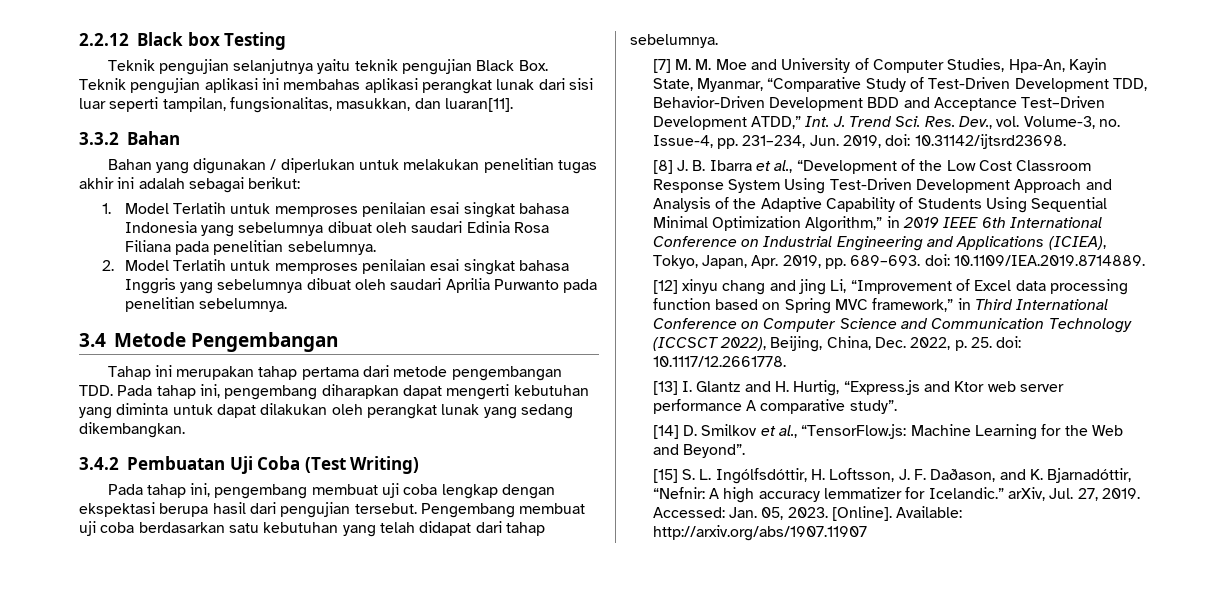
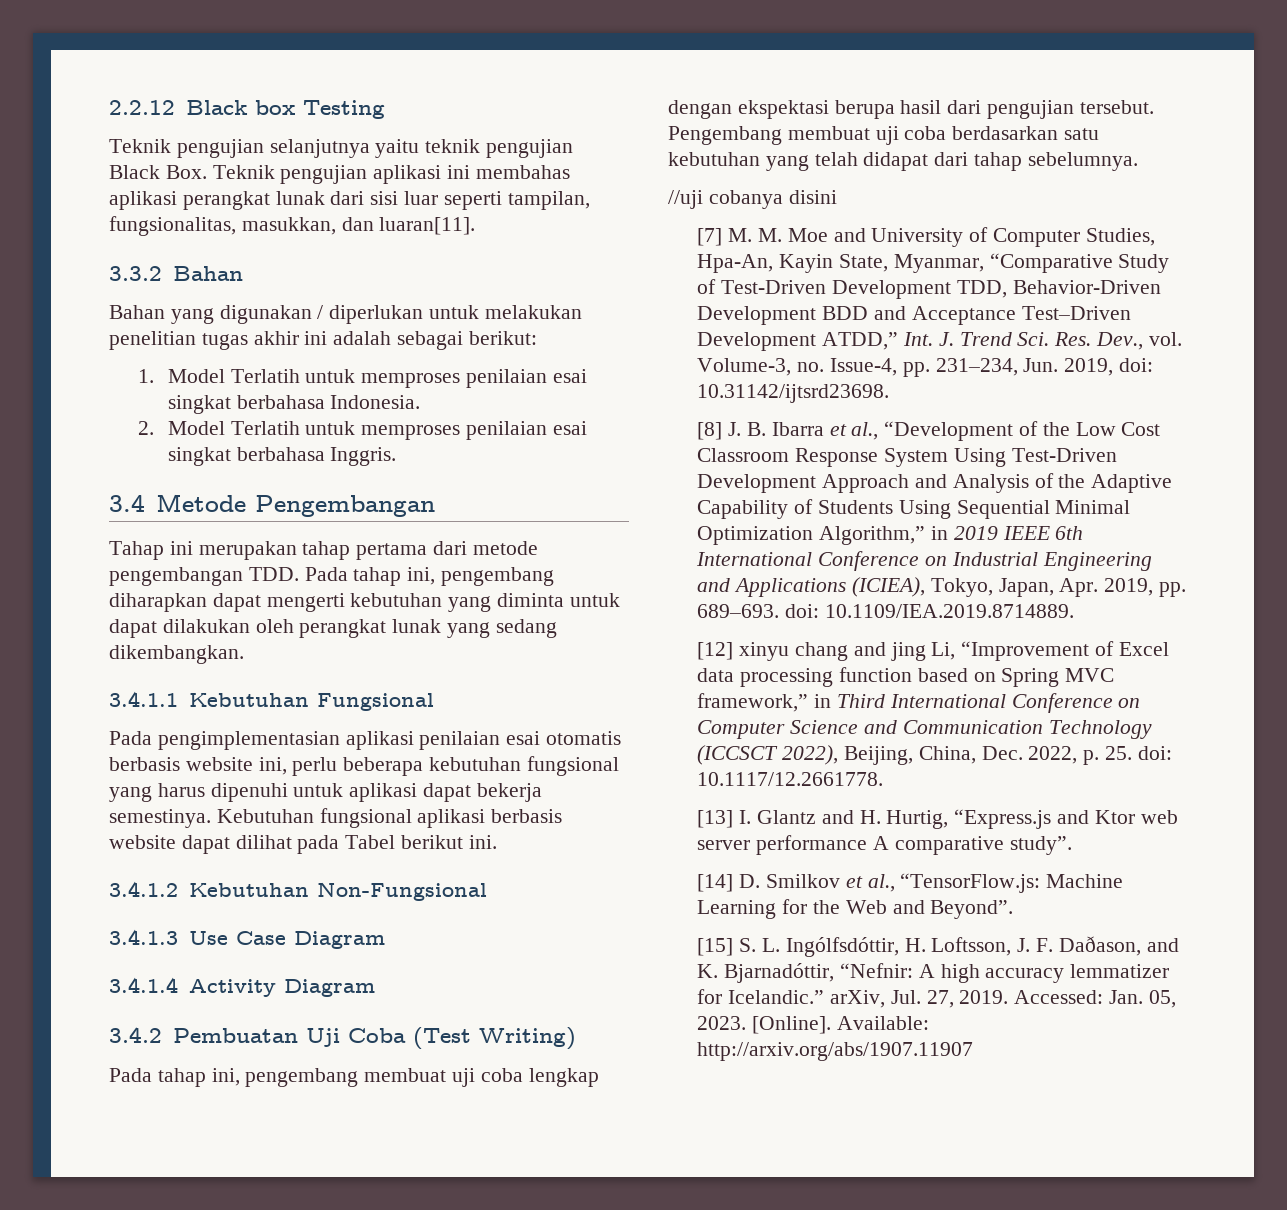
- 1. Model Terlatih untuk memproses penilaian esai singkat bahasa Indonesia yang sebelumnya dibuat oleh saudari Edinia Rosa Filiana pada penelitian sebelumnya.
+ 1. Model Terlatih untuk memproses penilaian esai singkat berbahasa Indonesia.
- 2. Model Terlatih untuk memproses penilaian esai singkat bahasa Inggris yang sebelumnya dibuat oleh saudari Aprilia Purwanto pada penelitian sebelumnya.
+ 2. Model Terlatih untuk memproses penilaian esai singkat berbahasa Inggris.
+ 3.4.1.1 Kebutuhan Fungsional
+ Pada pengimplementasian aplikasi penilaian esai otomatis berbasis website ini, perlu beberapa kebutuhan fungsional yang harus dipenuhi untuk aplikasi dapat bekerja semestinya. Kebutuhan fungsional aplikasi berbasis website dapat dilihat pada Tabel berikut ini.
+ 3.4.1.2 Kebutuhan Non-Fungsional
+ 3.4.1.3 Use Case Diagram
+ 3.4.1.4 Activity Diagram
+ //uji cobanya disini

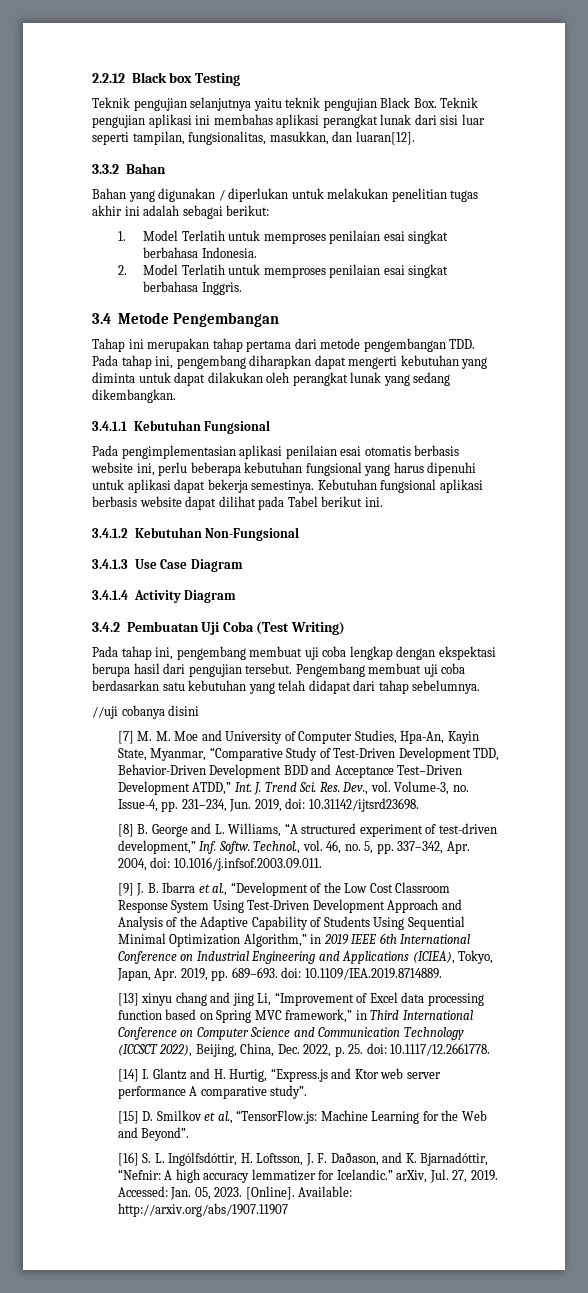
- Teknik pengujian selanjutnya yaitu teknik pengujian Black Box. Teknik pengujian aplikasi ini membahas aplikasi perangkat lunak dari sisi luar seperti tampilan, fungsionalitas, masukkan, dan luaran[11].
+ Teknik pengujian selanjutnya yaitu teknik pengujian Black Box. Teknik pengujian aplikasi ini membahas aplikasi perangkat lunak dari sisi luar seperti tampilan, fungsionalitas, masukkan, dan luaran[12].
- [8] J. B. Ibarra et al., “Development of the Low Cost Classroom Response System Using Test-Driven Development Approach and Analysis of the Adaptive Capability of Students Using Sequential Minimal Optimization Algorithm,” in 2019 IEEE 6th International Conference on Industrial Engineering and Applications (ICIEA), Tokyo, Japan, Apr. 2019, pp. 689–693. doi: 10.1109/IEA.2019.8714889.
+ [8] B. George and L. Williams, “A structured experiment of test-driven development,” Inf. Softw. Technol., vol. 46, no. 5, pp. 337–342, Apr. 2004, doi: 10.1016/j.infsof.2003.09.011.
+ [9] J. B. Ibarra et al., “Development of the Low Cost Classroom Response System Using Test-Driven Development Approach and Analysis of the Adaptive Capability of Students Using Sequential Minimal Optimization Algorithm,” in 2019 IEEE 6th International Conference on Industrial Engineering and Applications (ICIEA), Tokyo, Japan, Apr. 2019, pp. 689–693. doi: 10.1109/IEA.2019.8714889.
- [12] xinyu chang and jing Li, “Improvement of Excel data processing function based on Spring MVC framework,” in Third International Conference on Computer Science and Communication Technology (ICCSCT 2022), Beijing, China, Dec. 2022, p. 25. doi: 10.1117/12.2661778.
+ [13] xinyu chang and jing Li, “Improvement of Excel data processing function based on Spring MVC framework,” in Third International Conference on Computer Science and Communication Technology (ICCSCT 2022), Beijing, China, Dec. 2022, p. 25. doi: 10.1117/12.2661778.
- [13] I. Glantz and H. Hurtig, “Express.js and Ktor web server performance A comparative study”.
+ [14] I. Glantz and H. Hurtig, “Express.js and Ktor web server performance A comparative study”.
- [14] D. Smilkov et al., “TensorFlow.js: Machine Learning for the Web and Beyond”.
+ [15] D. Smilkov et al., “TensorFlow.js: Machine Learning for the Web and Beyond”.
- [15] S. L. Ingólfsdóttir, H. Loftsson, J. F. Daðason, and K. Bjarnadóttir, “Nefnir: A high accuracy lemmatizer for Icelandic.” arXiv, Jul. 27, 2019.
+ [16] S. L. Ingólfsdóttir, H. Loftsson, J. F. Daðason, and K. Bjarnadóttir, “Nefnir: A high accuracy lemmatizer for Icelandic.” arXiv, Jul. 27, 2019.

